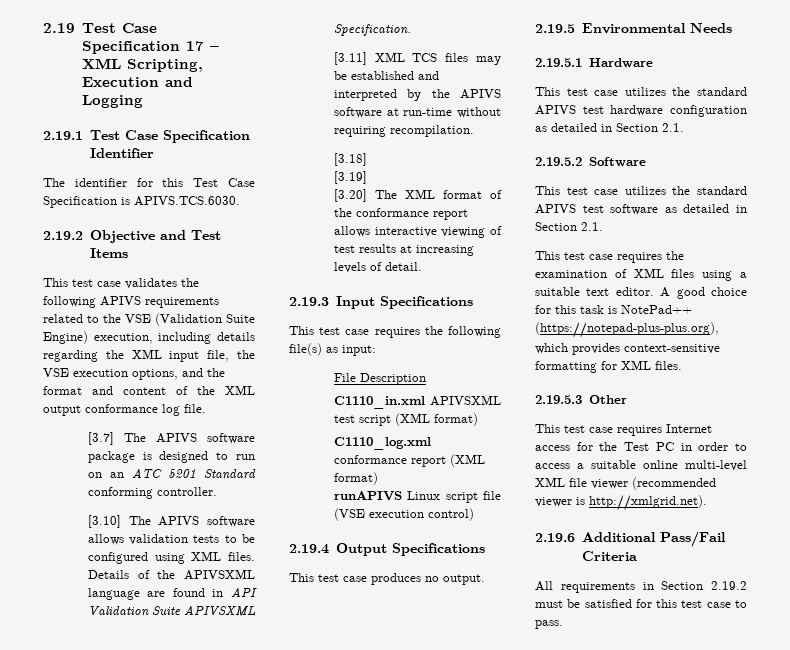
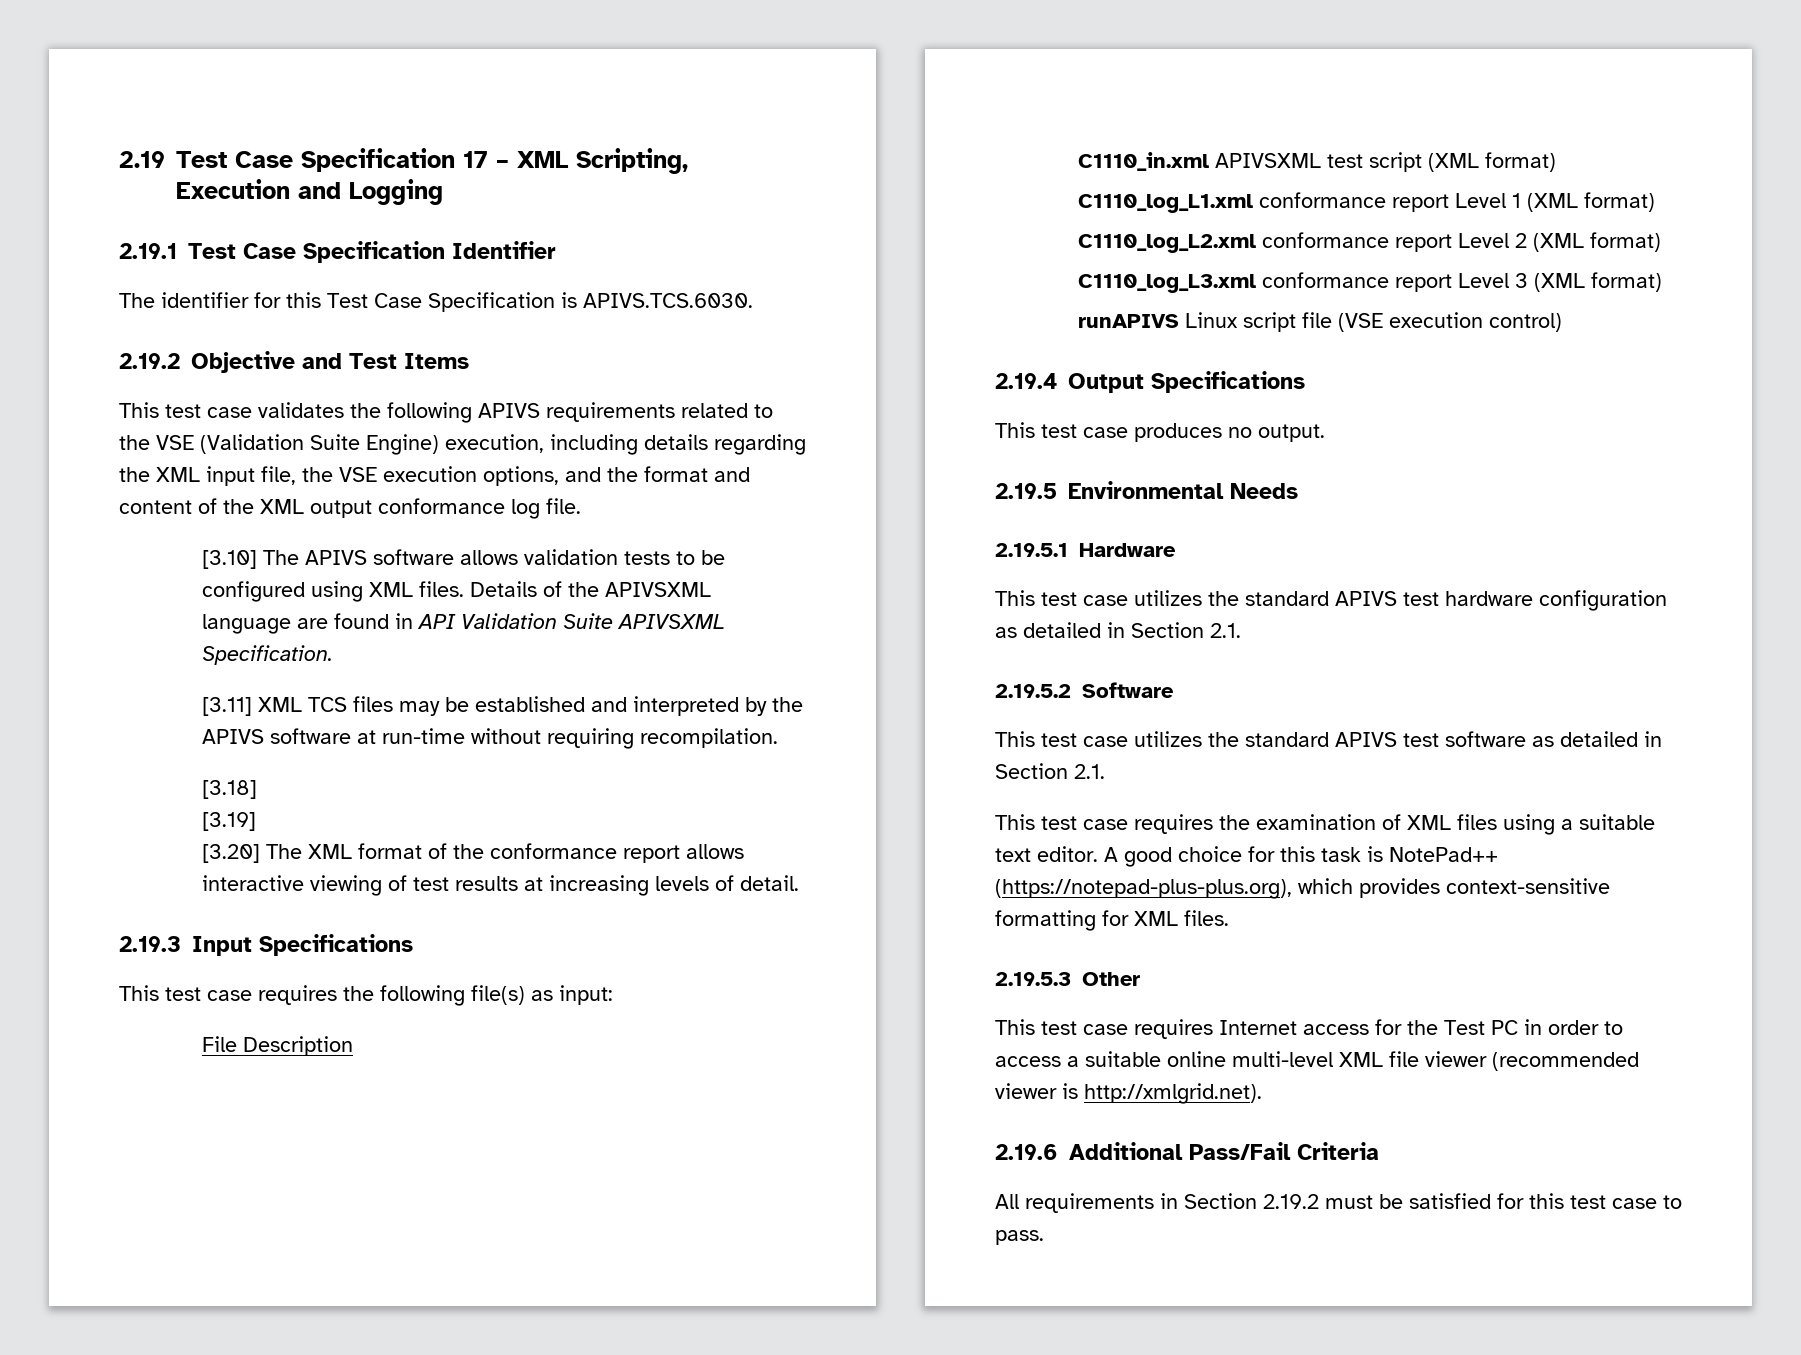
- [3.7] The APIVS software package is designed to run on an ATC 5201 Standard conforming controller.
- C1110_log.xml conformance report (XML format)
+ C1110_log_L1.xml conformance report Level 1 (XML format)
+ C1110_log_L2.xml conformance report Level 2 (XML format)
+ C1110_log_L3.xml conformance report Level 3 (XML format)

